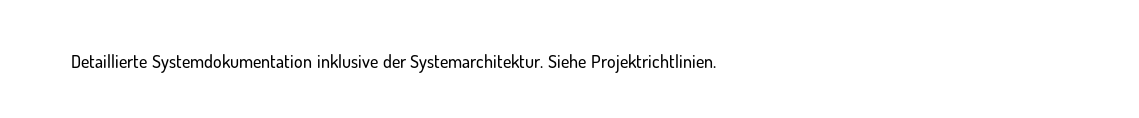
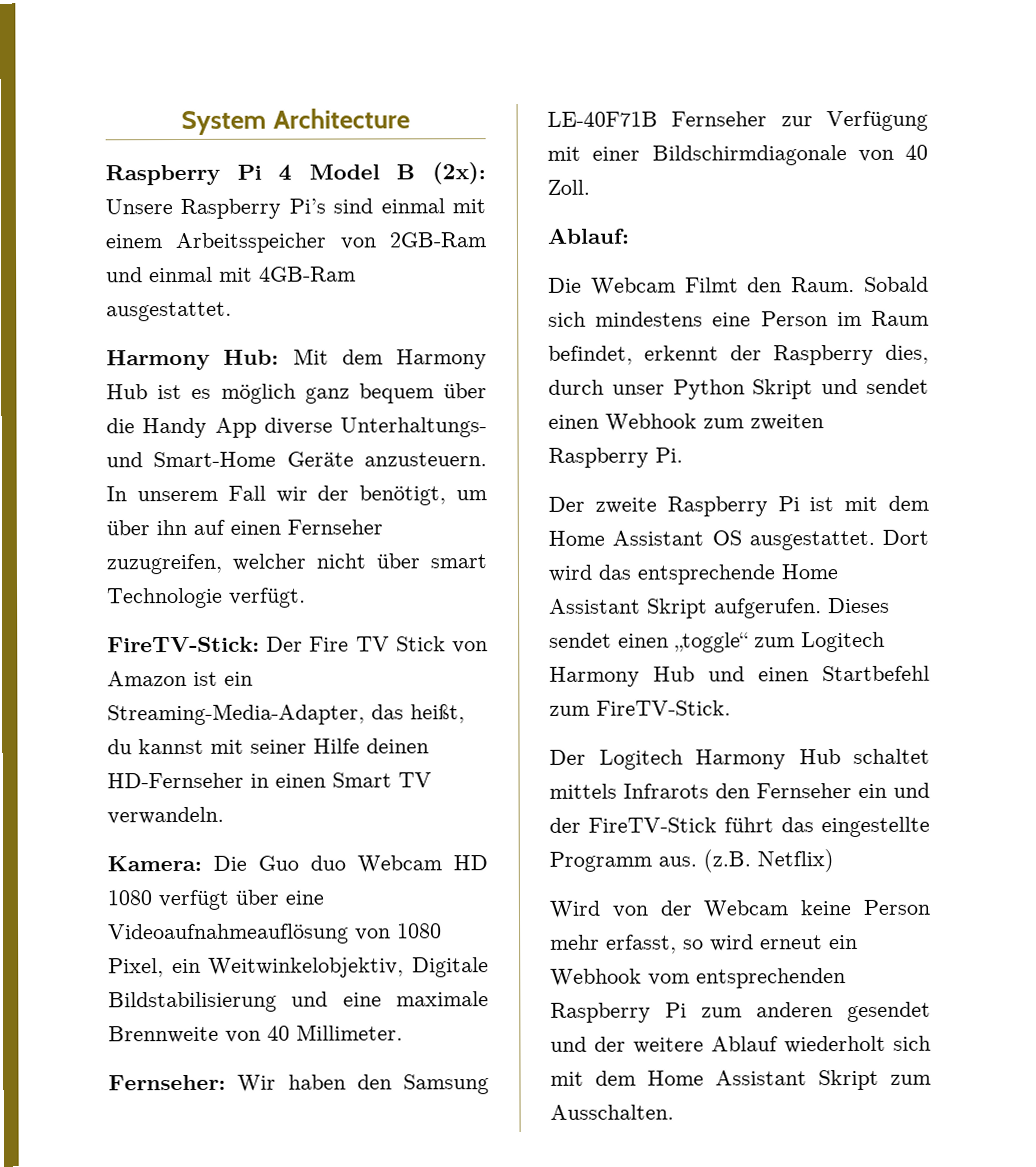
- Detaillierte Systemdokumentation inklusive der Systemarchitektur. Siehe Projektrichtlinien.
+ System Architecture
+ Raspberry Pi 4 Model B (2x): Unsere Raspberry Pi’s sind einmal mit einem Arbeitsspeicher von 2GB-Ram und einmal mit 4GB-Ram ausgestattet.
+ Harmony Hub: Mit dem Harmony Hub ist es möglich ganz bequem über die Handy App diverse Unterhaltungs- und Smart-Home Geräte anzusteuern. In unserem Fall wir der benötigt, um über ihn auf einen Fernseher zuzugreifen, welcher nicht über smart Technologie verfügt.
+ FireTV-Stick: Der Fire TV Stick von Amazon ist ein Streaming-Media-Adapter, das heißt, du kannst mit seiner Hilfe deinen HD-Fernseher in einen Smart TV verwandeln.
+ Kamera: Die Guo duo Webcam HD 1080 verfügt über eine Videoaufnahmeauflösung von 1080 Pixel, ein Weitwinkelobjektiv, Digitale Bildstabilisierung und eine maximale Brennweite von 40 Millimeter.
+ Fernseher: Wir haben den Samsung LE-40F71B Fernseher zur Verfügung mit einer Bildschirmdiagonale von 40 Zoll.
+ Ablauf:
+ Die Webcam Filmt den Raum. Sobald sich mindestens eine Person im Raum befindet, erkennt der Raspberry dies, durch unser Python Skript und sendet einen Webhook zum zweiten Raspberry Pi.
+ Der zweite Raspberry Pi ist mit dem Home Assistant OS ausgestattet. Dort wird das entsprechende Home Assistant Skript aufgerufen. Dieses sendet einen „toggle“ zum Logitech Harmony Hub und einen Startbefehl zum FireTV-Stick.
+ Der Logitech Harmony Hub schaltet mittels Infrarots den Fernseher ein und der FireTV-Stick führt das eingestellte Programm aus. (z.B. Netflix)
+ Wird von der Webcam keine Person mehr erfasst, so wird erneut ein Webhook vom entsprechenden Raspberry Pi zum anderen gesendet und der weitere Ablauf wiederholt sich mit dem Home Assistant Skript zum Ausschalten.

